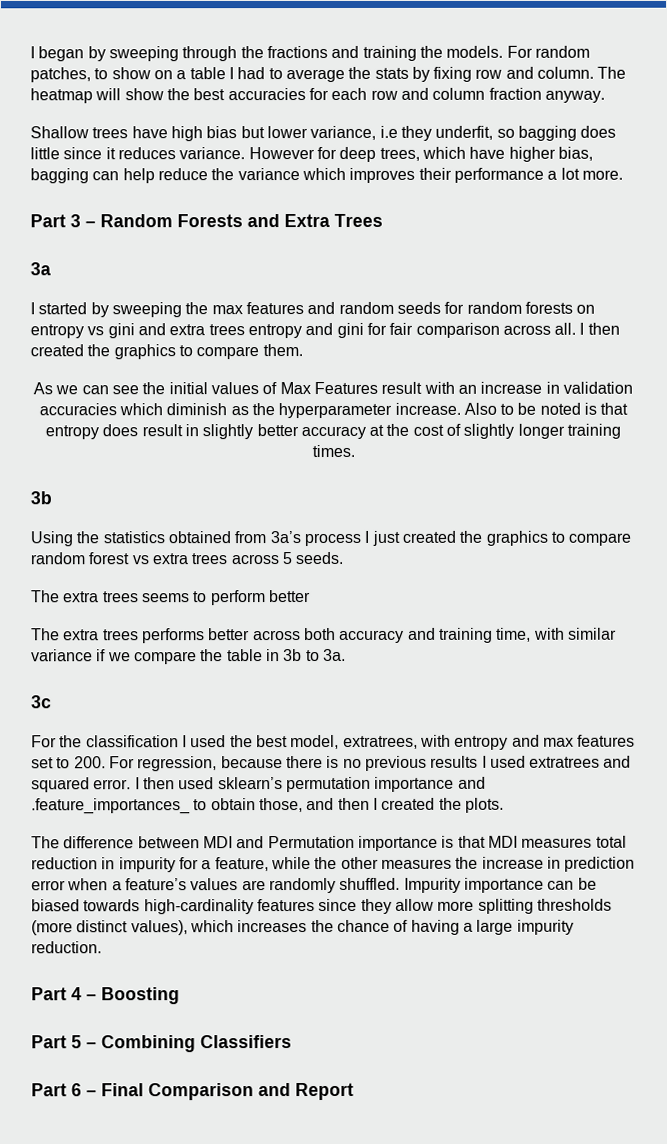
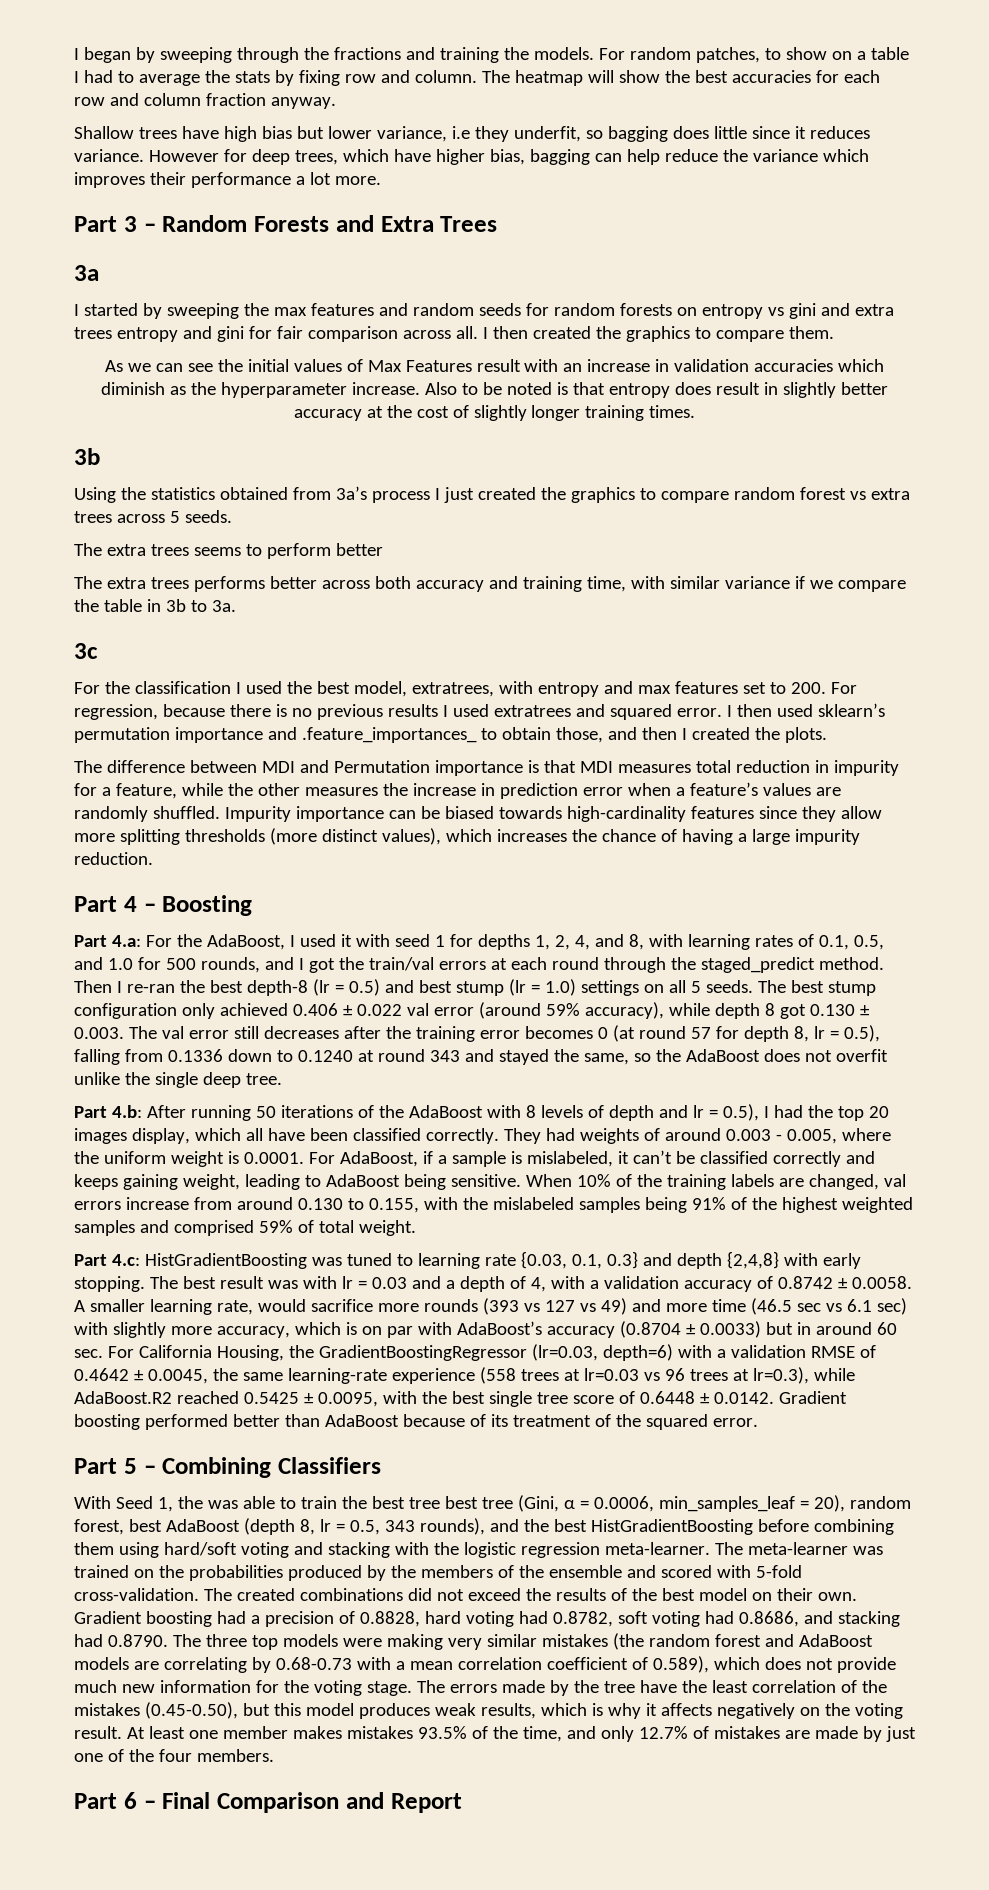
+ Part 4.a: For the AdaBoost, I used it with seed 1 for depths 1, 2, 4, and 8, with learning rates of 0.1, 0.5, and 1.0 for 500 rounds, and I got the train/val errors at each round through the staged_predict method. Then I re-ran the best depth-8 (lr = 0.5) and best stump (lr = 1.0) settings on all 5 seeds. The best stump configuration only achieved 0.406 ± 0.022 val error (around 59% accuracy), while depth 8 got 0.130 ± 0.003. The val error still decreases after the training error becomes 0 (at round 57 for depth 8, lr = 0.5), falling from 0.1336 down to 0.1240 at round 343 and stayed the same, so the AdaBoost does not overfit unlike the single deep tree.
+ Part 4.b: After running 50 iterations of the AdaBoost with 8 levels of depth and lr = 0.5), I had the top 20 images display, which all have been classified correctly. They had weights of around 0.003 - 0.005, where the uniform weight is 0.0001. For AdaBoost, if a sample is mislabeled, it can’t be classified correctly and keeps gaining weight, leading to AdaBoost being sensitive. When 10% of the training labels are changed, val errors increase from around 0.130 to 0.155, with the mislabeled samples being 91% of the highest weighted samples and comprised 59% of total weight.
+ Part 4.c: HistGradientBoosting was tuned to learning rate {0.03, 0.1, 0.3} and depth {2,4,8} with early stopping. The best result was with lr = 0.03 and a depth of 4, with a validation accuracy of 0.8742 ± 0.0058. A smaller learning rate, would sacrifice more rounds (393 vs 127 vs 49) and more time (46.5 sec vs 6.1 sec) with slightly more accuracy, which is on par with AdaBoost’s accuracy (0.8704 ± 0.0033) but in around 60 sec. For California Housing, the GradientBoostingRegressor (lr=0.03, depth=6) with a validation RMSE of 0.4642 ± 0.0045, the same learning-rate experience (558 trees at lr=0.03 vs 96 trees at lr=0.3), while AdaBoost.R2 reached 0.5425 ± 0.0095, with the best single tree score of 0.6448 ± 0.0142. Gradient boosting performed better than AdaBoost because of its treatment of the squared error.
+ With Seed 1, the was able to train the best tree best tree (Gini, α = 0.0006, min_samples_leaf = 20), random forest, best AdaBoost (depth 8, lr = 0.5, 343 rounds), and the best HistGradientBoosting before combining them using hard/soft voting and stacking with the logistic regression meta-learner. The meta-learner was trained on the probabilities produced by the members of the ensemble and scored with 5-fold cross-validation. The created combinations did not exceed the results of the best model on their own. Gradient boosting had a precision of 0.8828, hard voting had 0.8782, soft voting had 0.8686, and stacking had 0.8790. The three top models were making very similar mistakes (the random forest and AdaBoost models are correlating by 0.68-0.73 with a mean correlation coefficient of 0.589), which does not provide much new information for the voting stage. The errors made by the tree have the least correlation of the mistakes (0.45-0.50), but this model produces weak results, which is why it affects negatively on the voting result. At least one member makes mistakes 93.5% of the time, and only 12.7% of mistakes are made by just one of the four members.

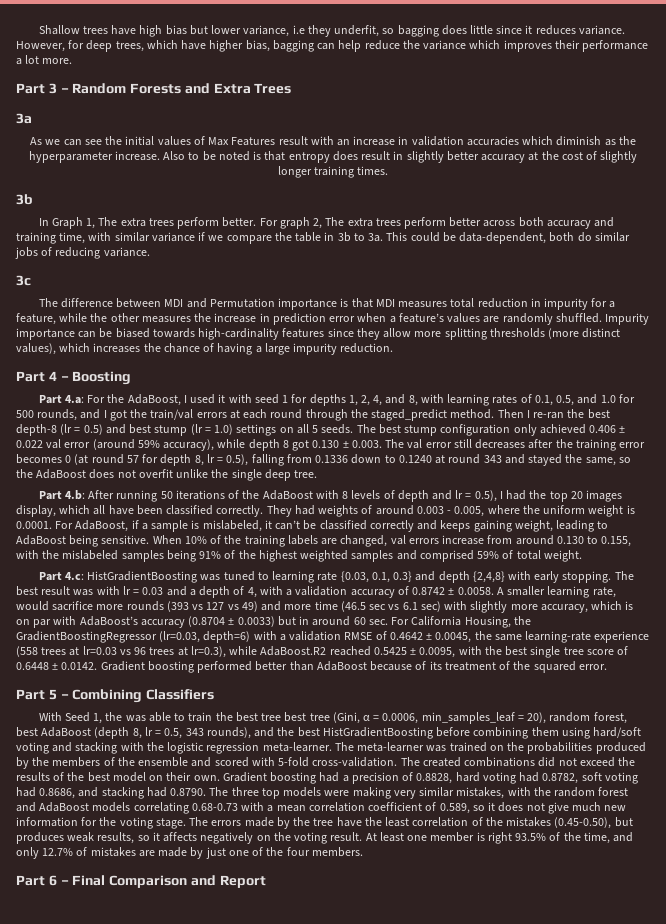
- I began by sweeping through the fractions and training the models. For random patches, to show on a table I had to average the stats by fixing row and column. The heatmap will show the best accuracies for each row and column fraction anyway.
- However for deep trees, which have higher bias, bagging can help reduce the variance which improves their performance a lot more.
+ However, for deep trees, which have higher bias, bagging can help reduce the variance which improves their performance a lot more.
- I started by sweeping the max features and random seeds for random forests on entropy vs gini and extra trees entropy and gini for fair comparison across all. I then created the graphics to compare them.
- Using the statistics obtained from 3a’s process I just created the graphics to compare random forest vs extra trees across 5 seeds.
- The extra trees seems to perform better
- The extra trees performs better across both accuracy and training time, with similar variance if we compare the table in 3b to 3a.
+ In Graph 1, The extra trees perform better. For graph 2, The extra trees perform better across both accuracy and training time, with similar variance if we compare the table in 3b to 3a. This could be data-dependent, both do similar jobs of reducing variance.
  3c
- For the classification I used the best model, extratrees, with entropy and max features set to 200. For regression, because there is no previous results I used extratrees and squared error. I then used sklearn’s permutation importance and .feature_importances_ to obtain those, and then I created the plots.
- Gradient boosting had a precision of 0.8828, hard voting had 0.8782, soft voting had 0.8686, and stacking had 0.8790. The three top models were making very similar mistakes (the random forest and AdaBoost models are correlating by 0.68-0.73 with a mean correlation coefficient of 0.589), which does not provide much new information for the voting stage.
+ Gradient boosting had a precision of 0.8828, hard voting had 0.8782, soft voting had 0.8686, and stacking had 0.8790. The three top models were making very similar mistakes, with the random forest and AdaBoost models correlating 0.68-0.73 with a mean correlation coefficient of 0.589, so it does not give much new information for the voting stage.
- The errors made by the tree have the least correlation of the mistakes (0.45-0.50), but this model produces weak results, which is why it affects negatively on the voting result.
+ The errors made by the tree have the least correlation of the mistakes (0.45-0.50), but produces weak results, so it affects negatively on the voting result.
- At least one member makes mistakes 93.5% of the time, and only 12.7% of mistakes are made by just one of the four members.
+ At least one member is right 93.5% of the time, and only 12.7% of mistakes are made by just one of the four members.

